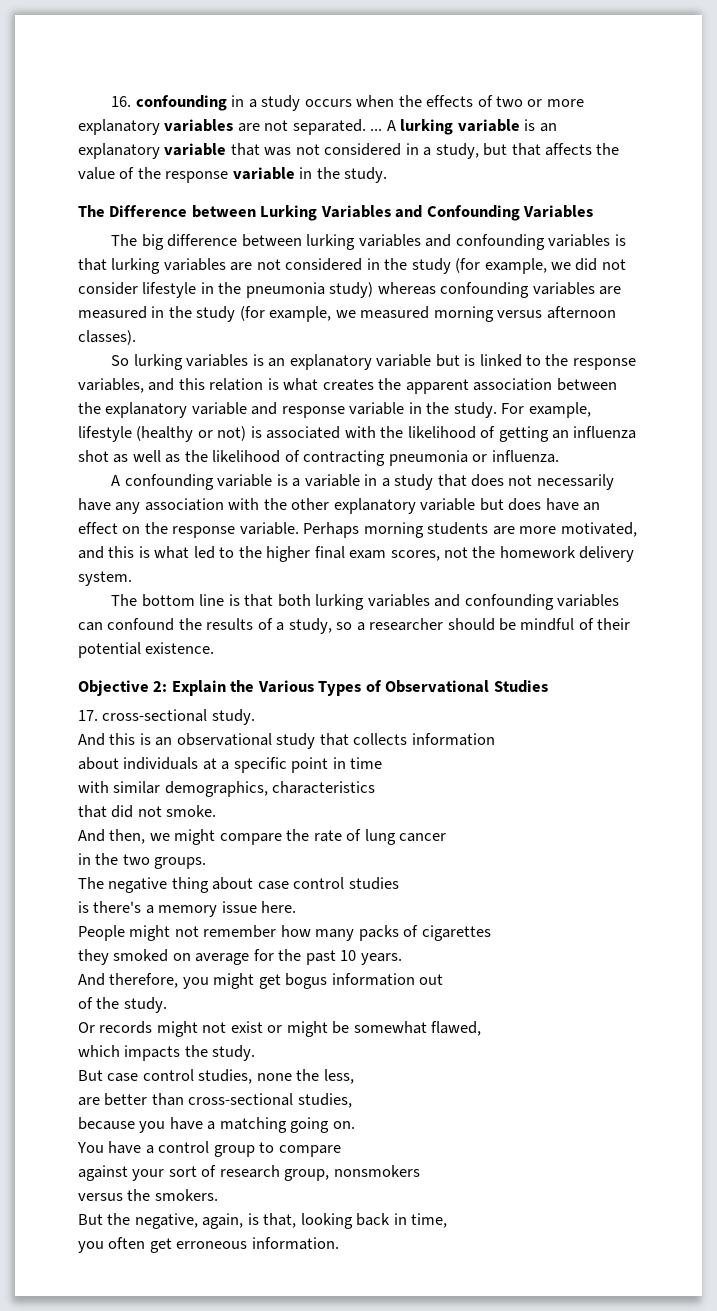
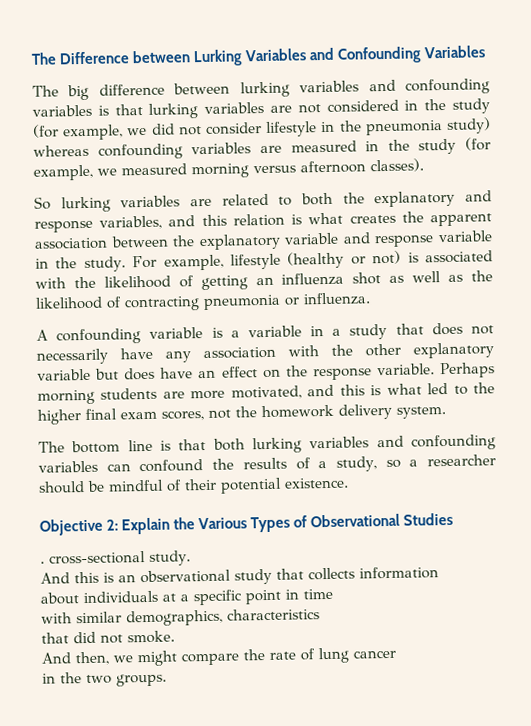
- 16. confounding in a study occurs when the effects of two or more explanatory variables are not separated. ... A lurking variable is an explanatory variable that was not considered in a study, but that affects the value of the response variable in the study.
- So lurking variables is an explanatory variable but is linked to the response variables, and this relation is what creates the apparent association between the explanatory variable and response variable in the study.
+ So lurking variables are related to both the explanatory and response variables, and this relation is what creates the apparent association between the explanatory variable and response variable in the study.
- 17. cross-sectional study.
+ . cross-sectional study.
- The negative thing about case control studies
- is there's a memory issue here.
- People might not remember how many packs of cigarettes
- they smoked on average for the past 10 years.
- And therefore, you might get bogus information out
- of the study.
- Or records might not exist or might be somewhat flawed,
- which impacts the study.
- But case control studies, none the less,
- are better than cross-sectional studies,
- because you have a matching going on.
- You have a control group to compare
- against your sort of research group, nonsmokers
- versus the smokers.
- But the negative, again, is that, looking back in time,
- you often get erroneous information.

